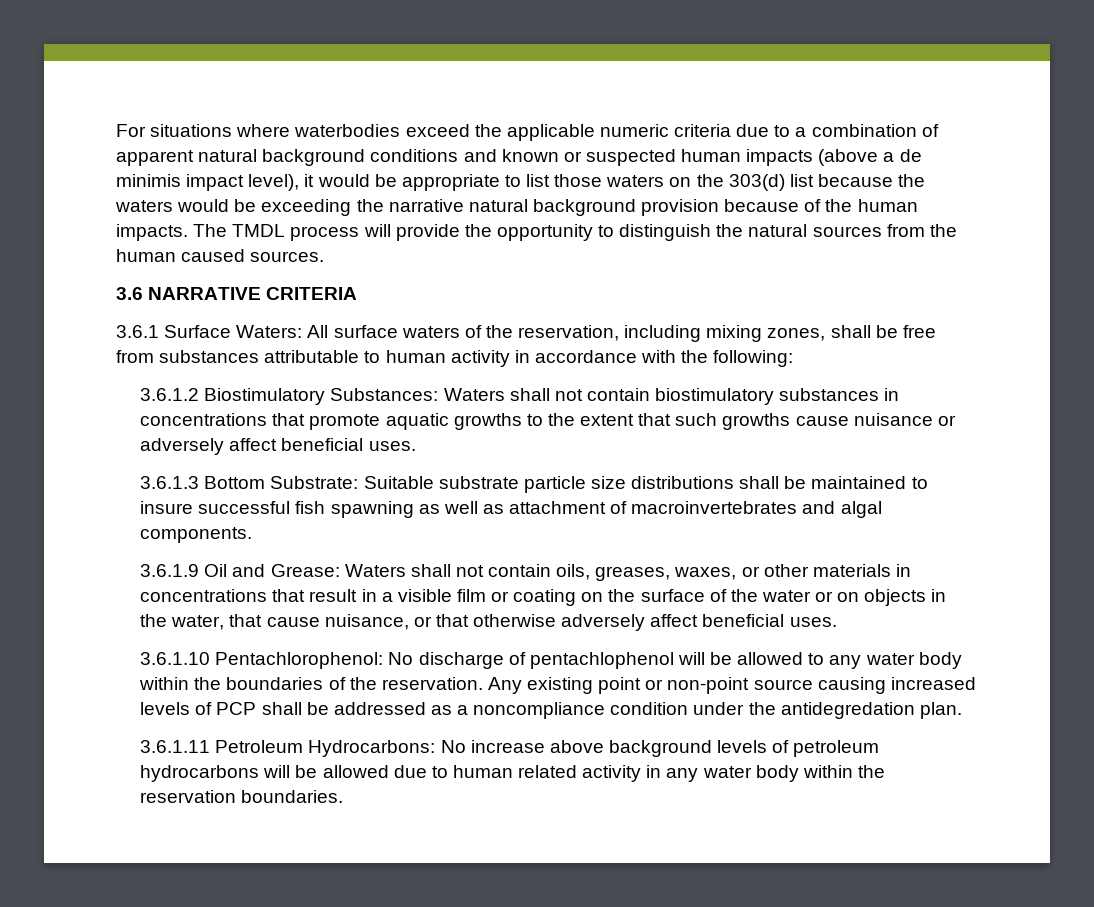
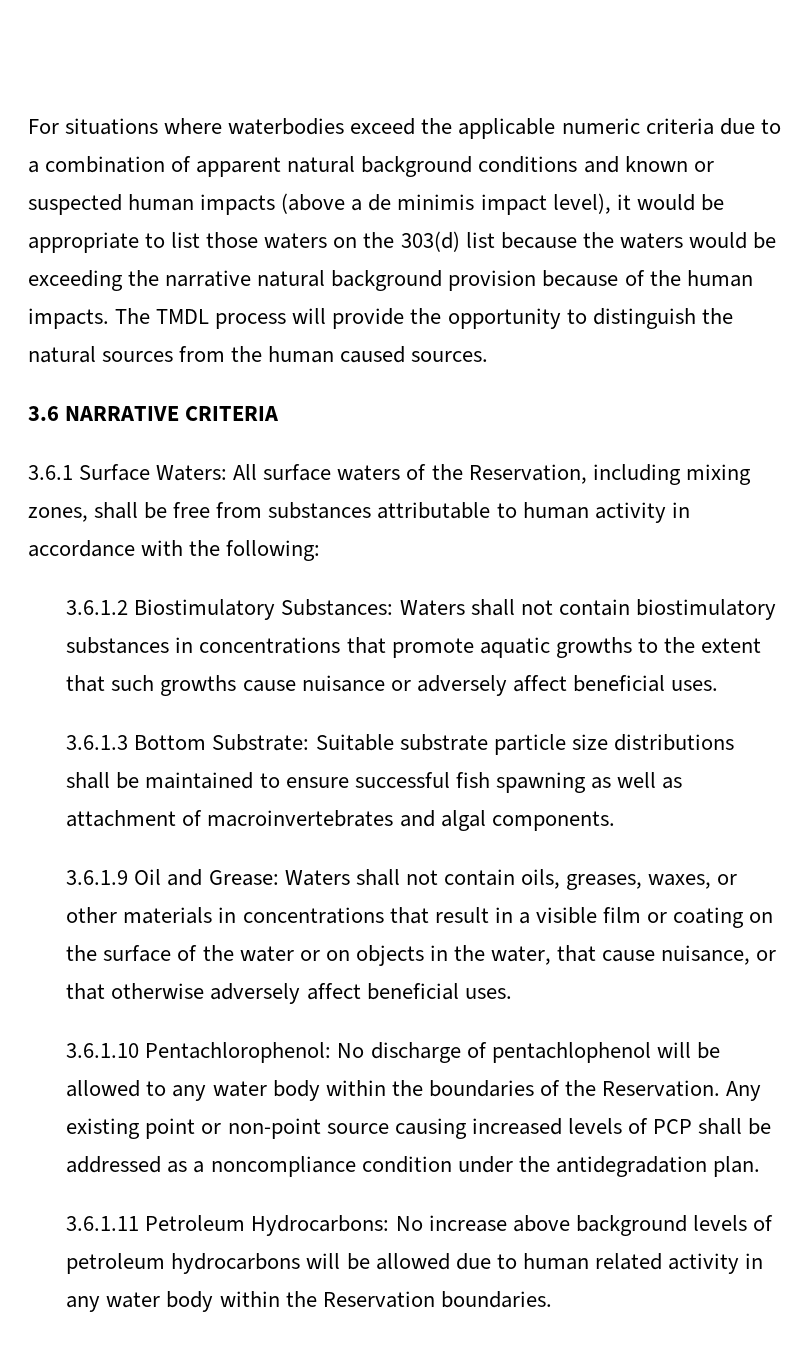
- 3.6.1 Surface Waters: All surface waters of the reservation, including mixing zones, shall be free from substances attributable to human activity in accordance with the following:
+ 3.6.1 Surface Waters: All surface waters of the Reservation, including mixing zones, shall be free from substances attributable to human activity in accordance with the following:
- 3.6.1.3 Bottom Substrate: Suitable substrate particle size distributions shall be maintained to insure successful fish spawning as well as attachment of macroinvertebrates and algal components.
+ 3.6.1.3 Bottom Substrate: Suitable substrate particle size distributions shall be maintained to ensure successful fish spawning as well as attachment of macroinvertebrates and algal components.
- 3.6.1.10 Pentachlorophenol: No discharge of pentachlophenol will be allowed to any water body within the boundaries of the reservation.
+ 3.6.1.10 Pentachlorophenol: No discharge of pentachlophenol will be allowed to any water body within the boundaries of the Reservation.
- Any existing point or non-point source causing increased levels of PCP shall be addressed as a noncompliance condition under the antidegredation plan.
+ Any existing point or non-point source causing increased levels of PCP shall be addressed as a noncompliance condition under the antidegradation plan.
- 3.6.1.11 Petroleum Hydrocarbons: No increase above background levels of petroleum hydrocarbons will be allowed due to human related activity in any water body within the reservation boundaries.
+ 3.6.1.11 Petroleum Hydrocarbons: No increase above background levels of petroleum hydrocarbons will be allowed due to human related activity in any water body within the Reservation boundaries.

